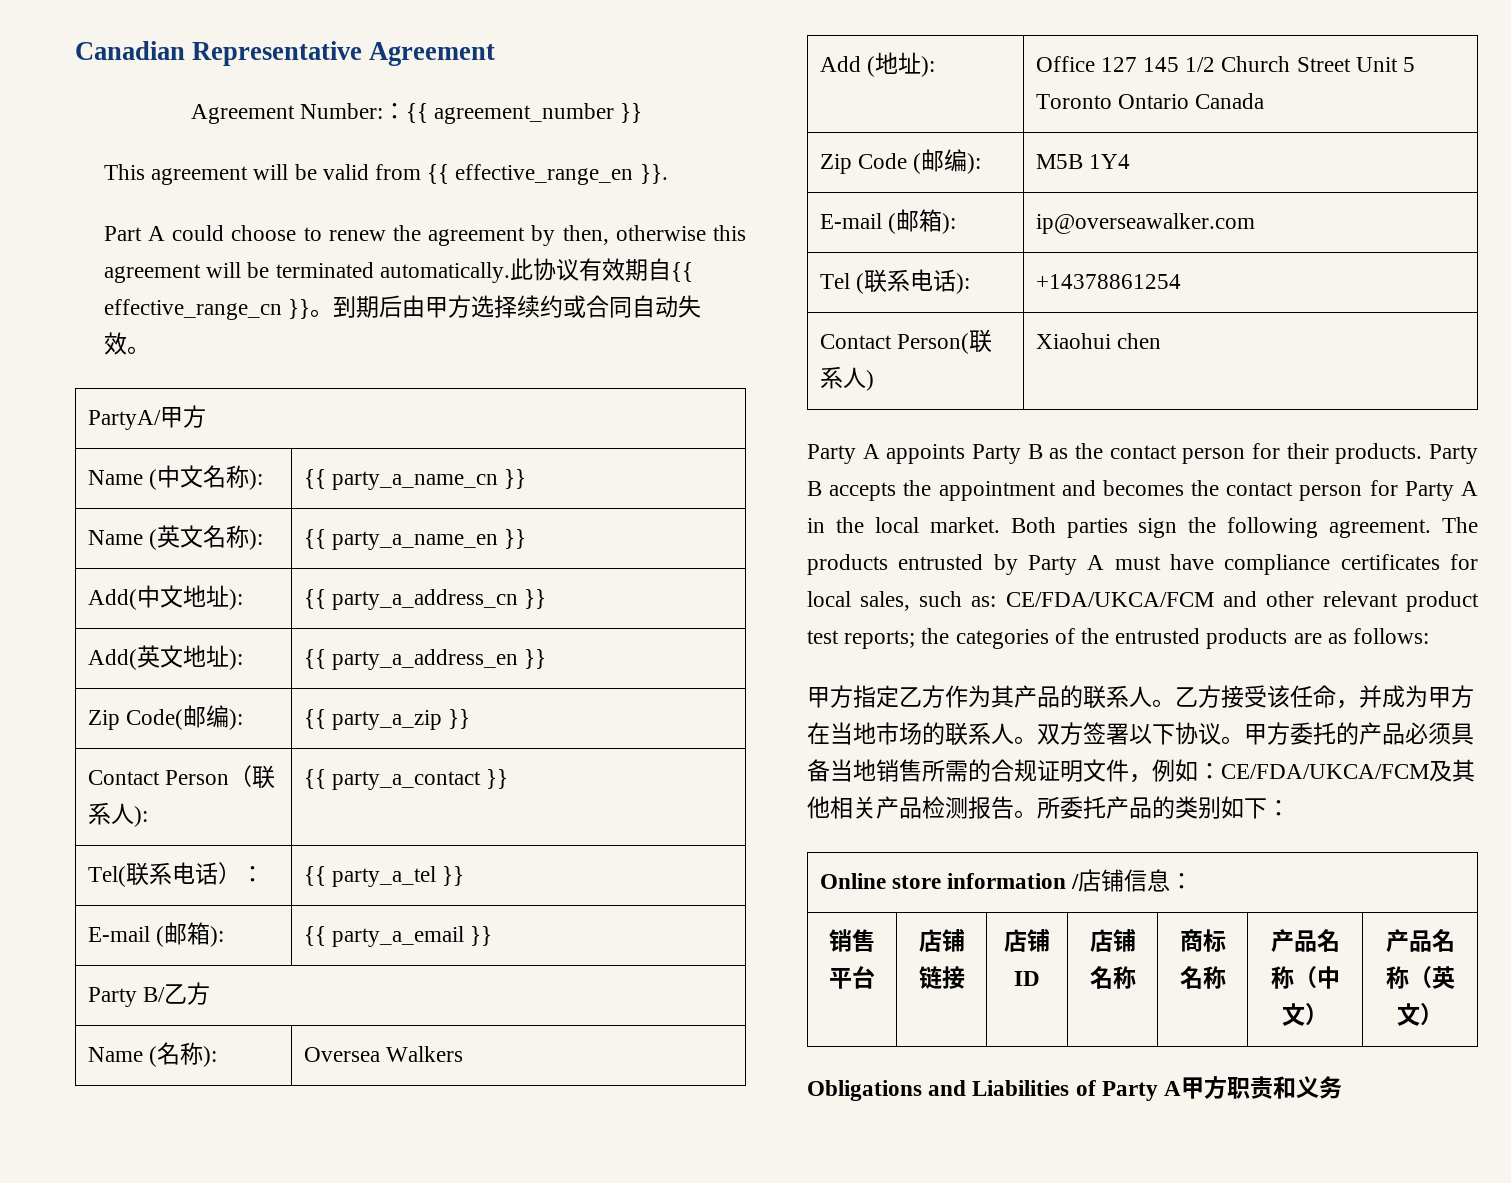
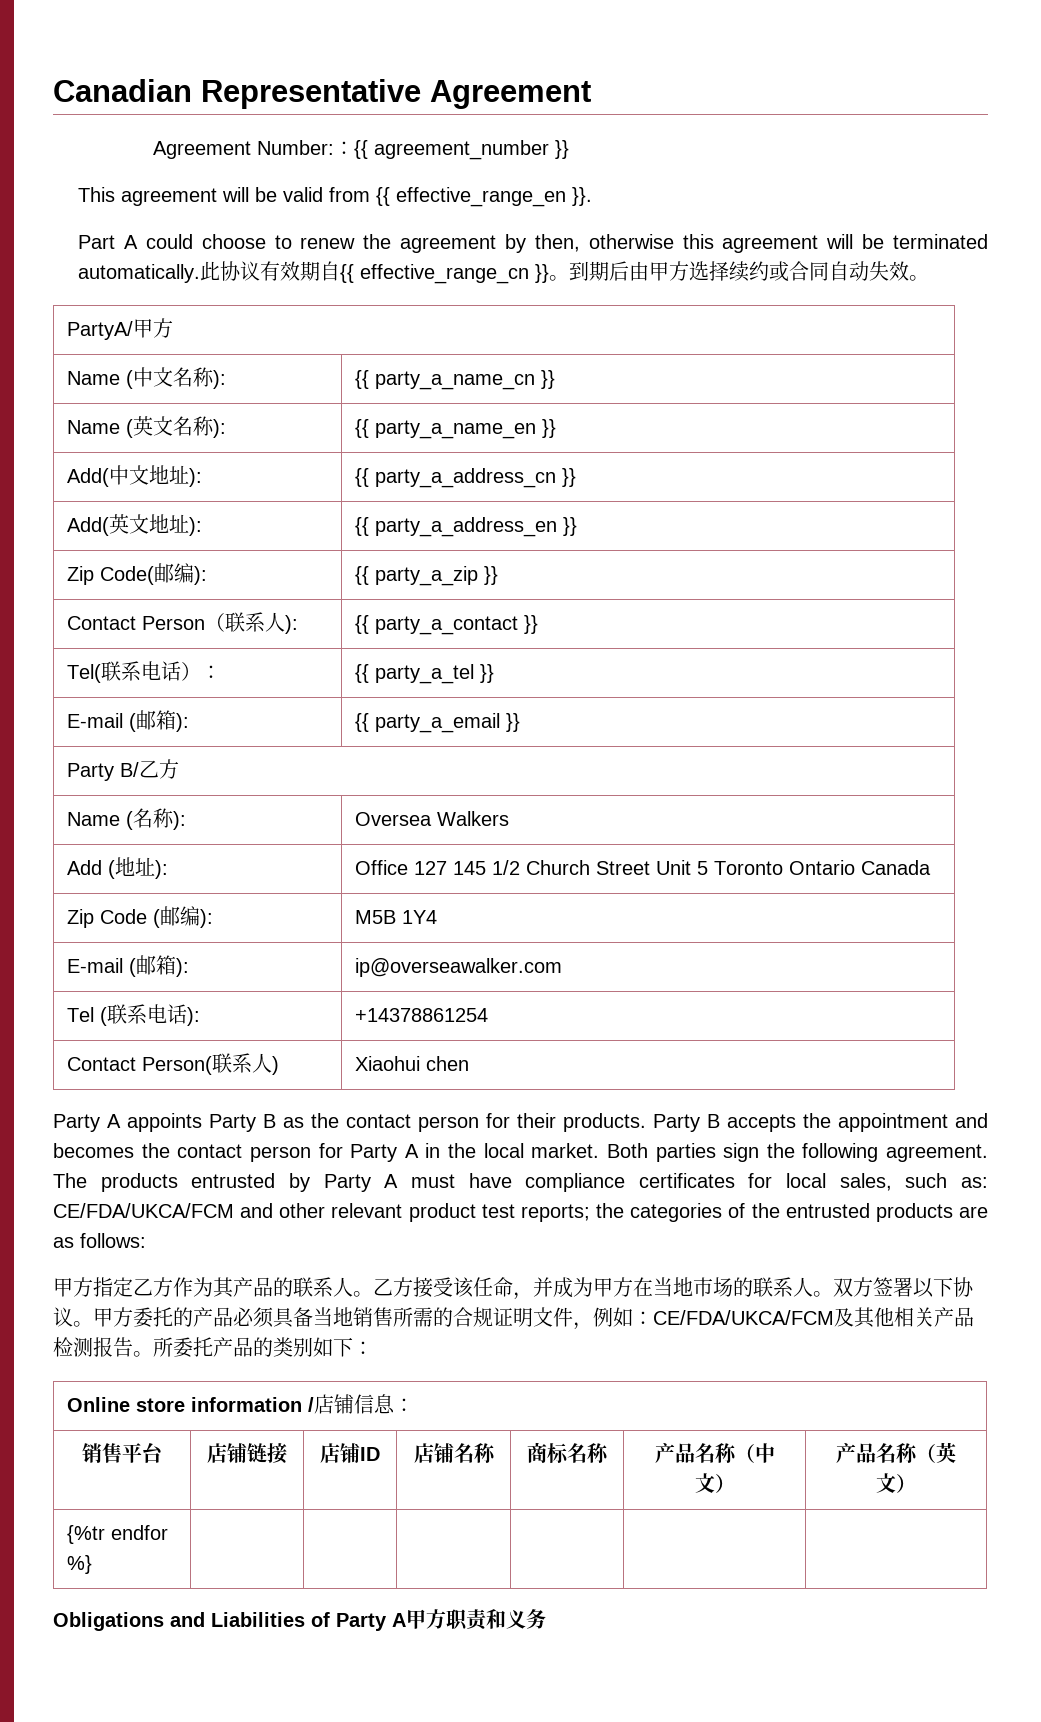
+ {%tr endfor %} | | | | | |

